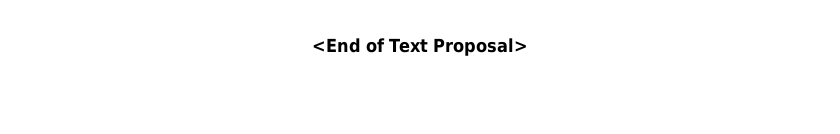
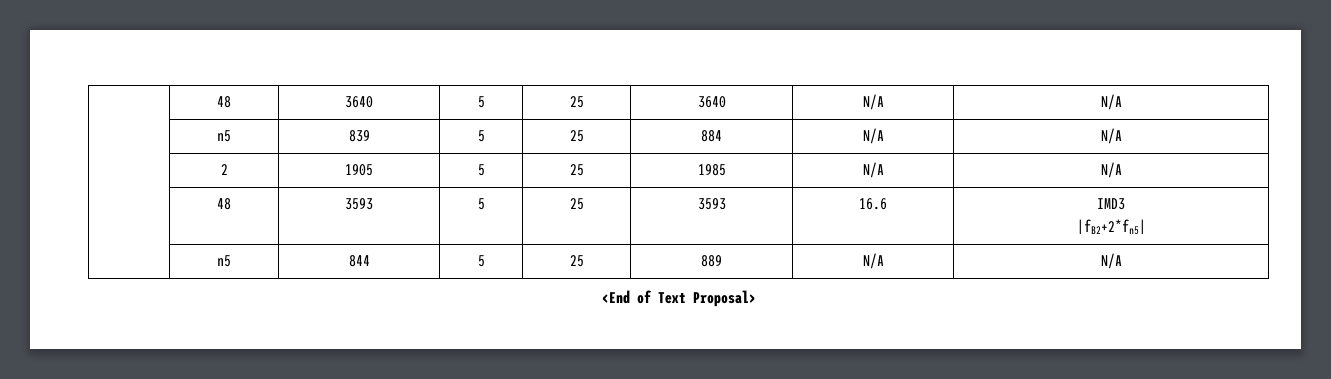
+ | 48 | 3640 | 5 | 25 | 3640 | N/A | N/A
+ | n5 | 839 | 5 | 25 | 884 | N/A | N/A
+ | 2 | 1905 | 5 | 25 | 1985 | N/A | N/A
+ | 48 | 3593 | 5 | 25 | 3593 | 16.6 | IMD3
+ |fB2+2*fn5|
+ | n5 | 844 | 5 | 25 | 889 | N/A | N/A

